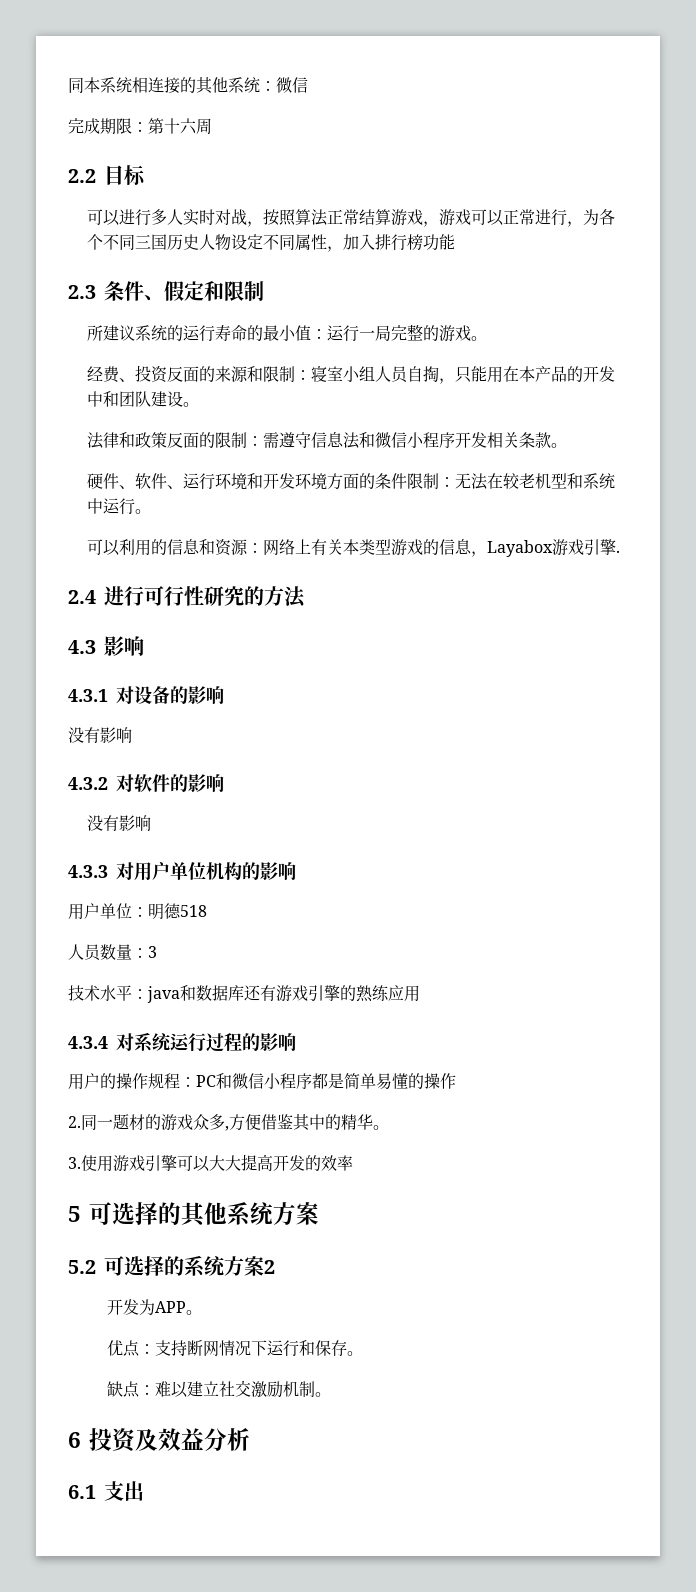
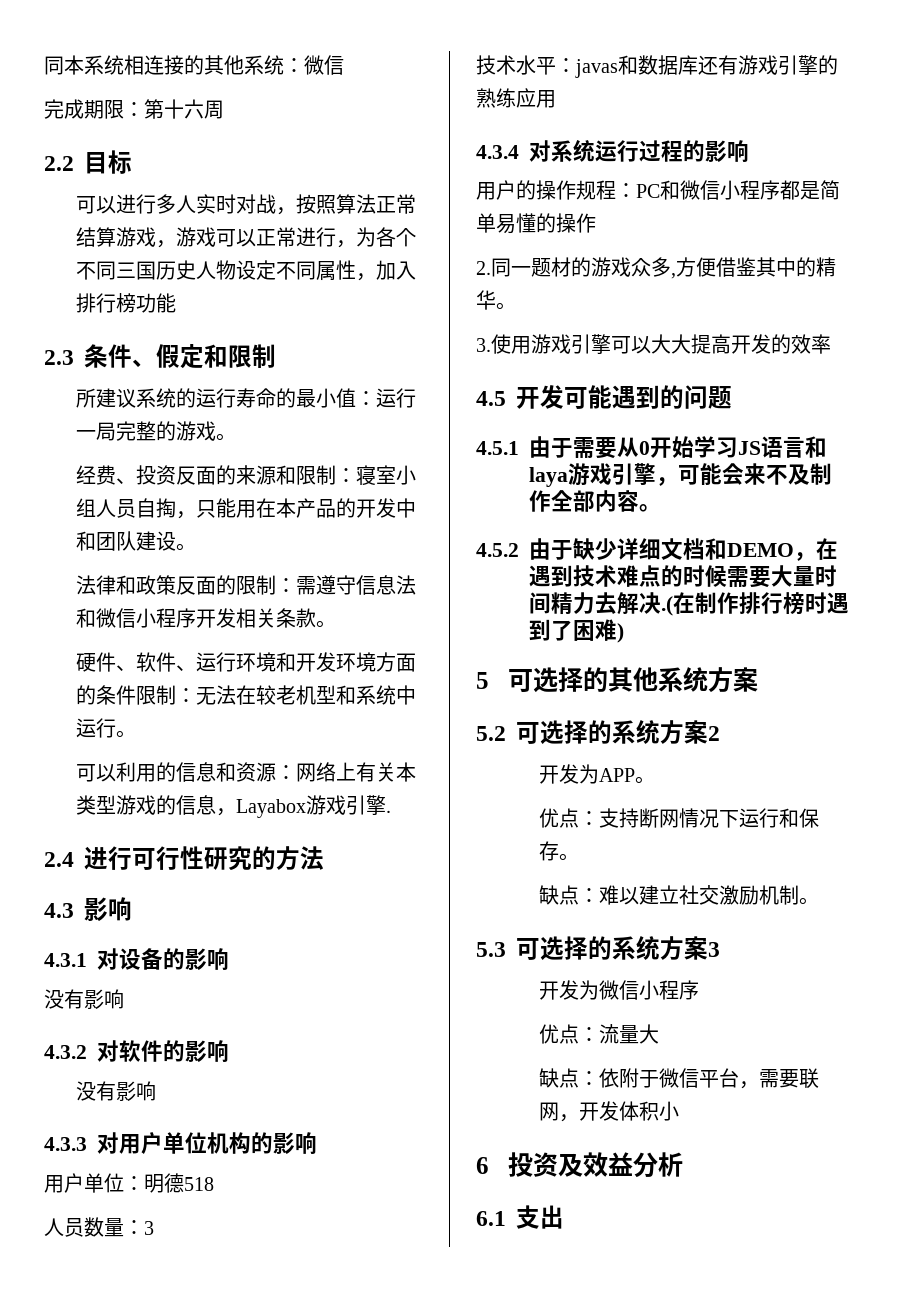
- 技术水平：java和数据库还有游戏引擎的熟练应用
+ 技术水平：javas和数据库还有游戏引擎的熟练应用
+ 4.5开发可能遇到的问题
+ 4.5.1由于需要从0开始学习JS语言和laya游戏引擎，可能会来不及制作全部内容。
+ 4.5.2由于缺少详细文档和DEMO，在遇到技术难点的时候需要大量时间精力去解决.(在制作排行榜时遇到了困难)
+ 5.3可选择的系统方案3
+ 开发为微信小程序
+ 优点：流量大
+ 缺点：依附于微信平台，需要联网，开发体积小

